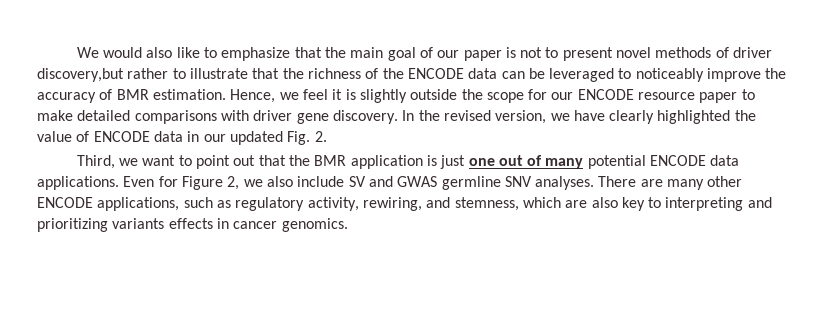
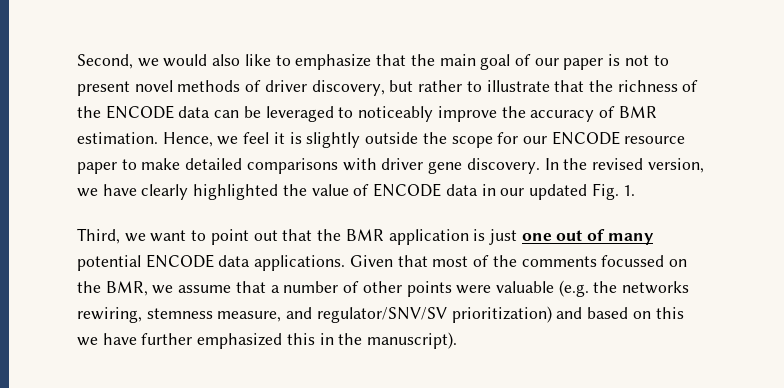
- We would also like to emphasize that the main goal of our paper is not to present novel methods of driver discovery,but rather to illustrate that the richness of the ENCODE data can be leveraged to noticeably improve the accuracy of BMR estimation.
+ Second, we would also like to emphasize that the main goal of our paper is not to present novel methods of driver discovery, but rather to illustrate that the richness of the ENCODE data can be leveraged to noticeably improve the accuracy of BMR estimation.
- In the revised version, we have clearly highlighted the value of ENCODE data in our updated Fig. 2.
+ In the revised version, we have clearly highlighted the value of ENCODE data in our updated Fig. 1.
- Even for Figure 2, we also include SV and GWAS germline SNV analyses. There are many other ENCODE applications, such as regulatory activity, rewiring, and stemness, which are also key to interpreting and prioritizing variants effects in cancer genomics.
+ Given that most of the comments focussed on the BMR, we assume that a number of other points were valuable (e.g. the networks rewiring, stemness measure, and regulator/SNV/SV prioritization) and based on this we have further emphasized this in the manuscript).

